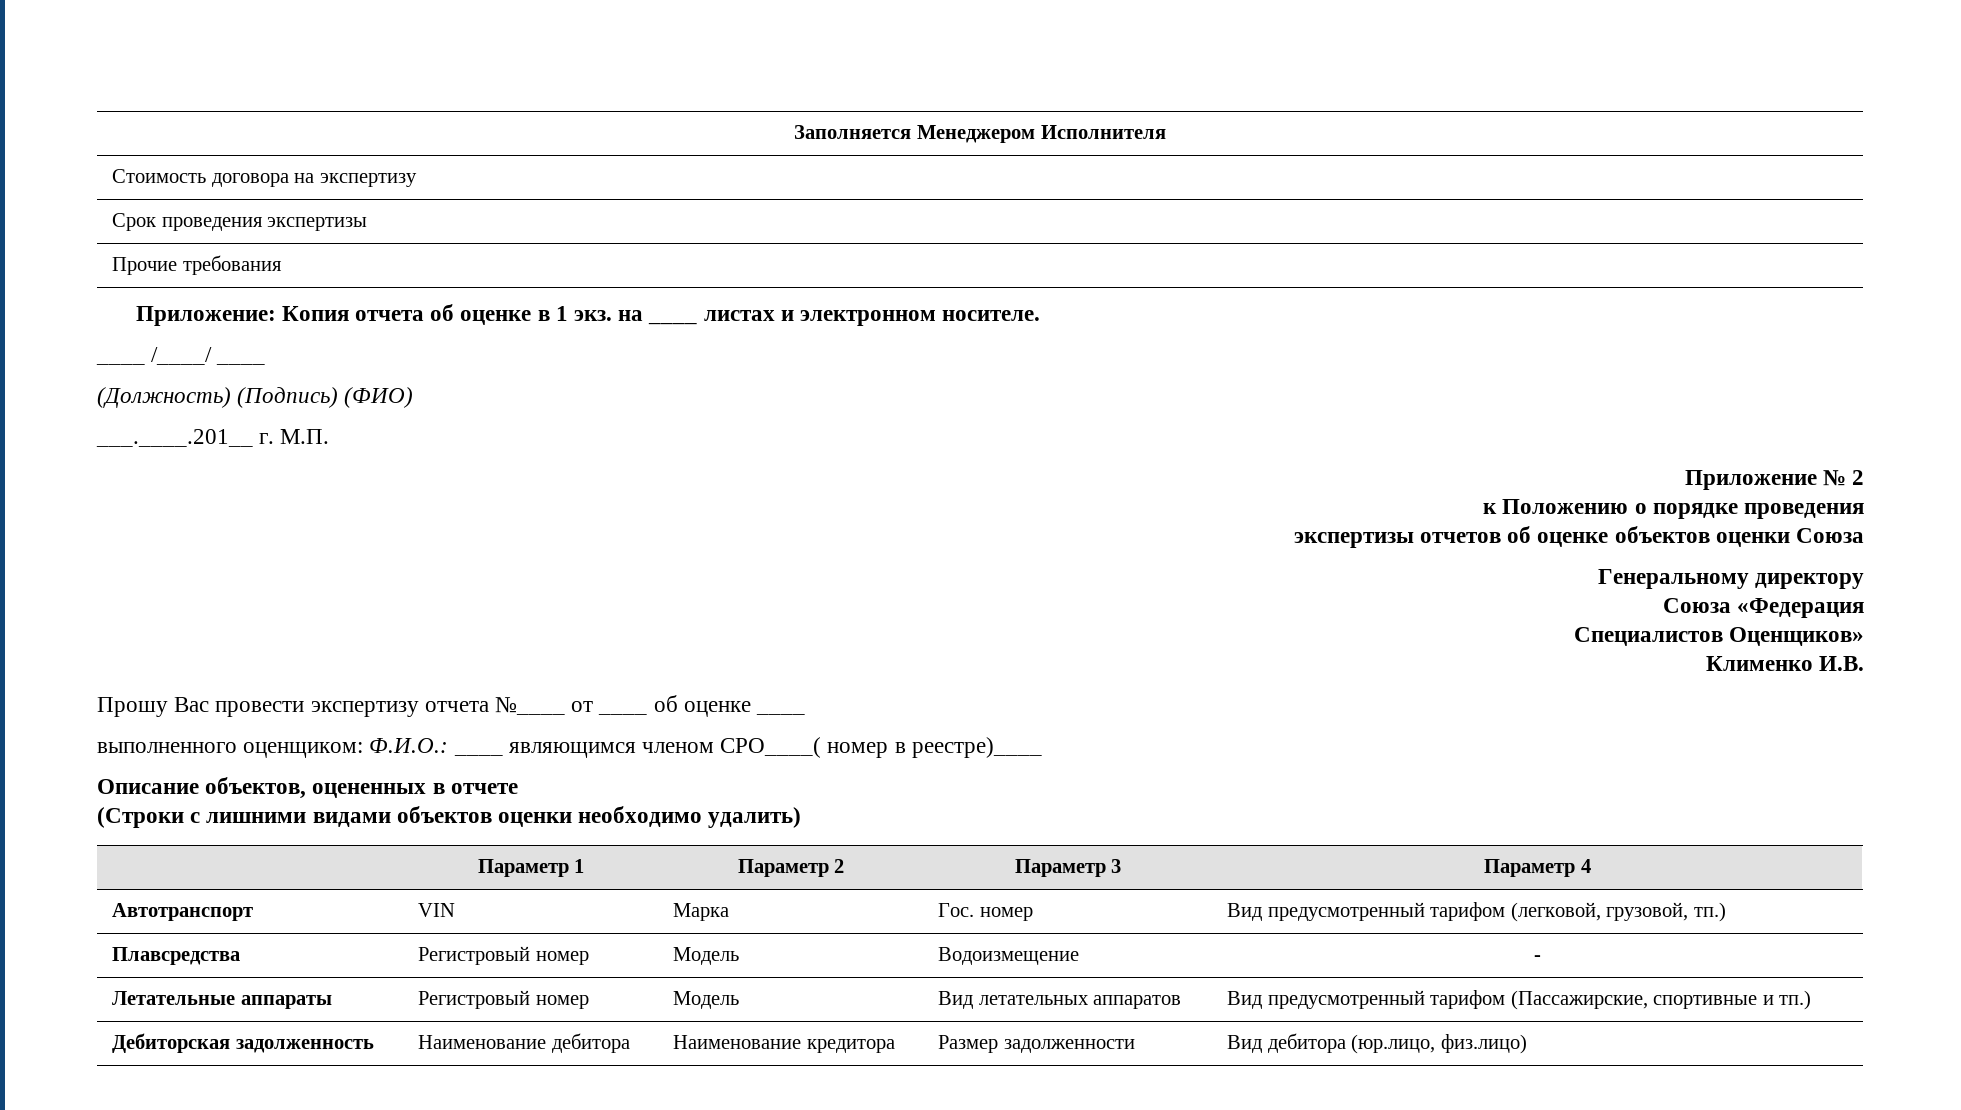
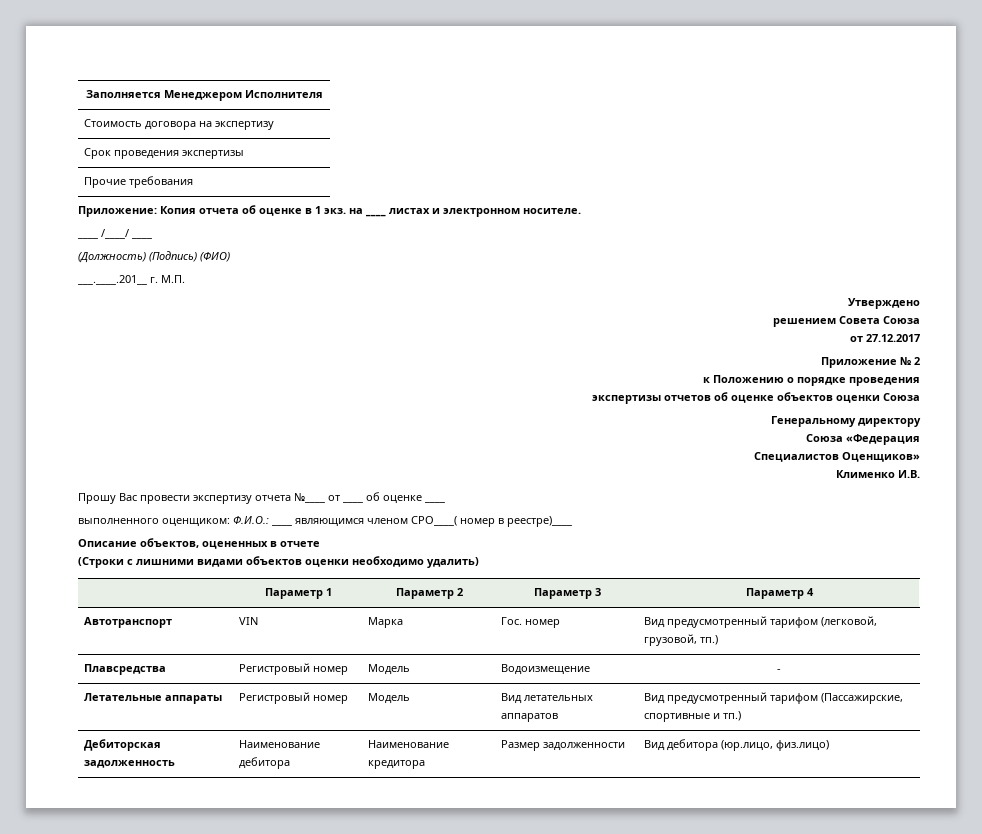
+ Утверждено
+ решением Совета Союза
+ от 27.12.2017

